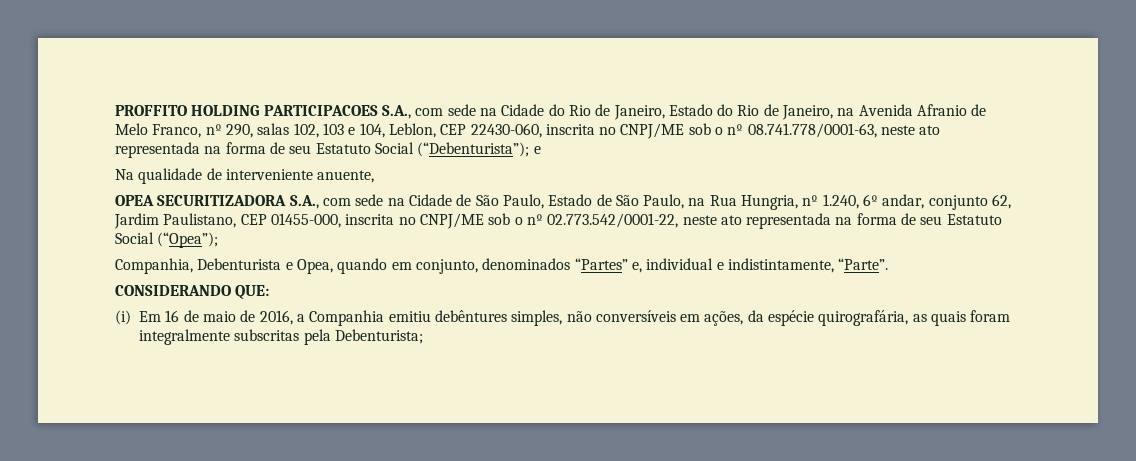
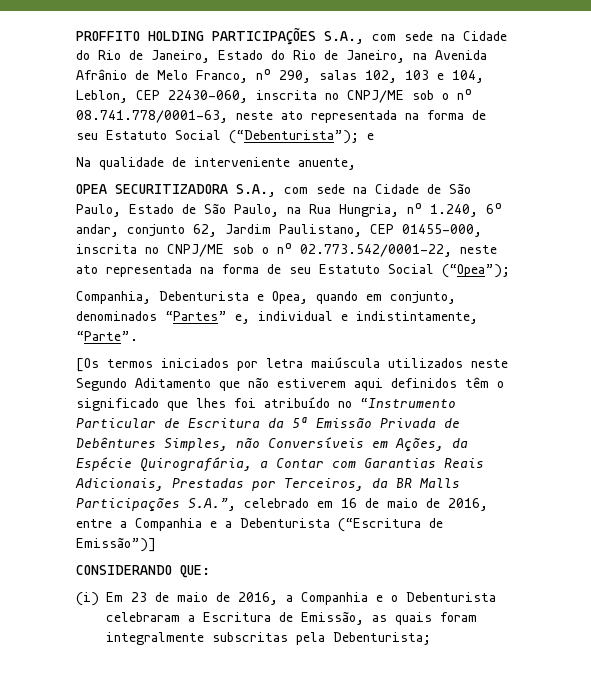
- PROFFITO HOLDING PARTICIPACOES S.A., com sede na Cidade do Rio de Janeiro, Estado do Rio de Janeiro, na Avenida Afranio de Melo Franco, nº 290, salas 102, 103 e 104, Leblon, CEP 22430-060, inscrita no CNPJ/ME sob o nº 08.741.778/0001-63, neste ato representada na forma de seu Estatuto Social (“Debenturista”); e
+ PROFFITO HOLDING PARTICIPAÇÕES S.A., com sede na Cidade do Rio de Janeiro, Estado do Rio de Janeiro, na Avenida Afrânio de Melo Franco, nº 290, salas 102, 103 e 104, Leblon, CEP 22430-060, inscrita no CNPJ/ME sob o nº 08.741.778/0001-63, neste ato representada na forma de seu Estatuto Social (“Debenturista”); e
+ [Os termos iniciados por letra maiúscula utilizados neste Segundo Aditamento que não estiverem aqui definidos têm o significado que lhes foi atribuído no “Instrumento Particular de Escritura da 5ª Emissão Privada de Debêntures Simples, não Conversíveis em Ações, da Espécie Quirografária, a Contar com Garantias Reais Adicionais, Prestadas por Terceiros, da BR Malls Participações S.A.”, celebrado em 16 de maio de 2016, entre a Companhia e a Debenturista (“Escritura de Emissão”)]
- (i) Em 16 de maio de 2016, a Companhia emitiu debêntures simples, não conversíveis em ações, da espécie quirografária, as quais foram integralmente subscritas pela Debenturista;
+ (i) Em 23 de maio de 2016, a Companhia e o Debenturista celebraram a Escritura de Emissão, as quais foram integralmente subscritas pela Debenturista;

